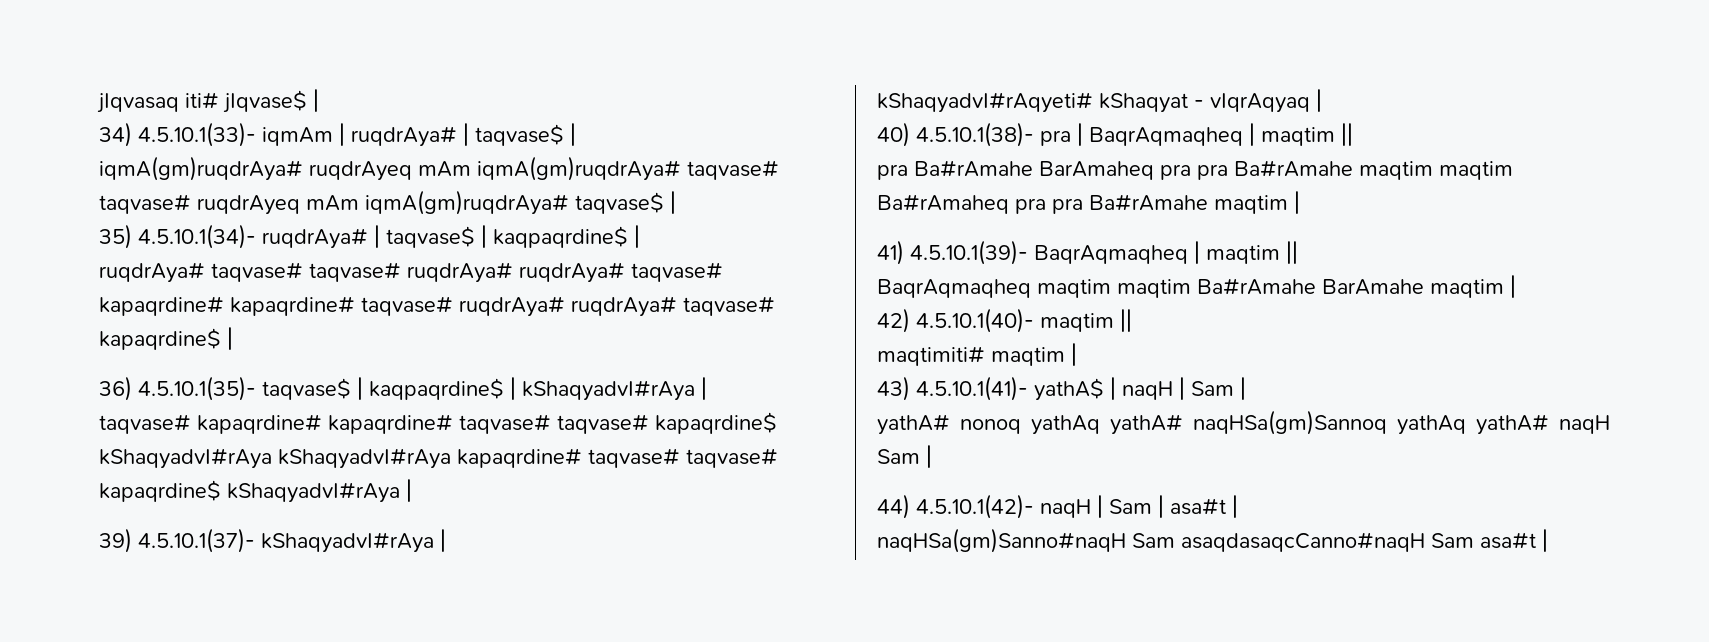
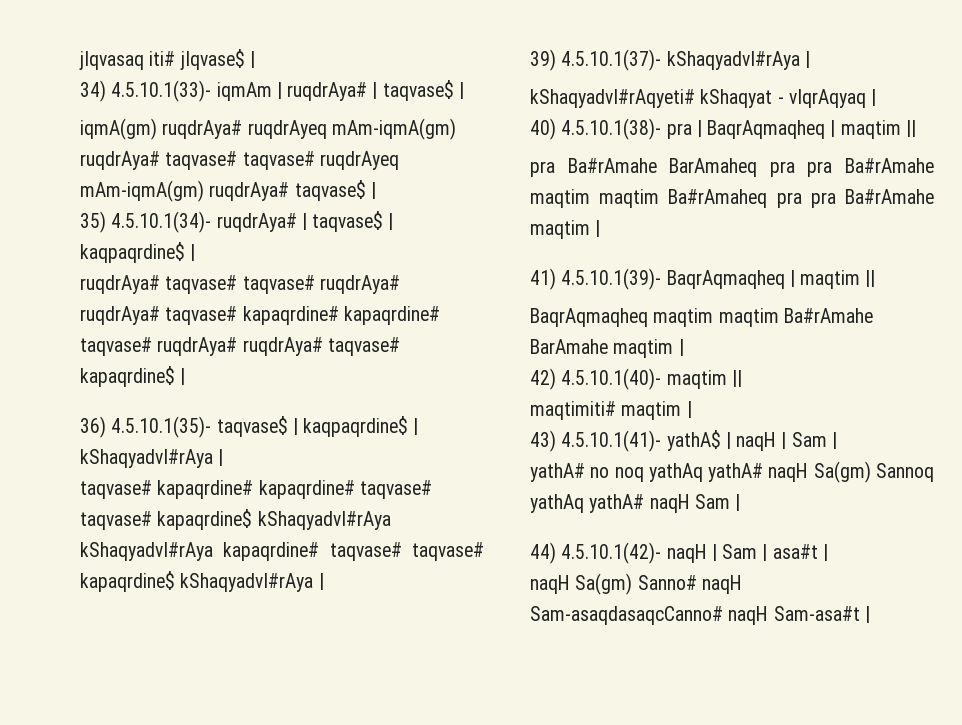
- iqmA(gm)ruqdrAya# ruqdrAyeq mAm iqmA(gm)ruqdrAya# taqvase# taqvase# ruqdrAyeq mAm iqmA(gm)ruqdrAya# taqvase$ |
+ iqmA(gm) ruqdrAya# ruqdrAyeq mAm-iqmA(gm) ruqdrAya# taqvase# taqvase# ruqdrAyeq mAm-iqmA(gm) ruqdrAya# taqvase$ |
- yathA# nonoq yathAq yathA# naqHSa(gm)Sannoq yathAq yathA# naqH Sam |
+ yathA# no noq yathAq yathA# naqH Sa(gm) Sannoq yathAq yathA# naqH Sam |
- naqHSa(gm)Sanno#naqH Sam asaqdasaqcCanno#naqH Sam asa#t |
+ naqH Sa(gm) Sanno# naqH Sam-asaqdasaqcCanno# naqH Sam-asa#t |

